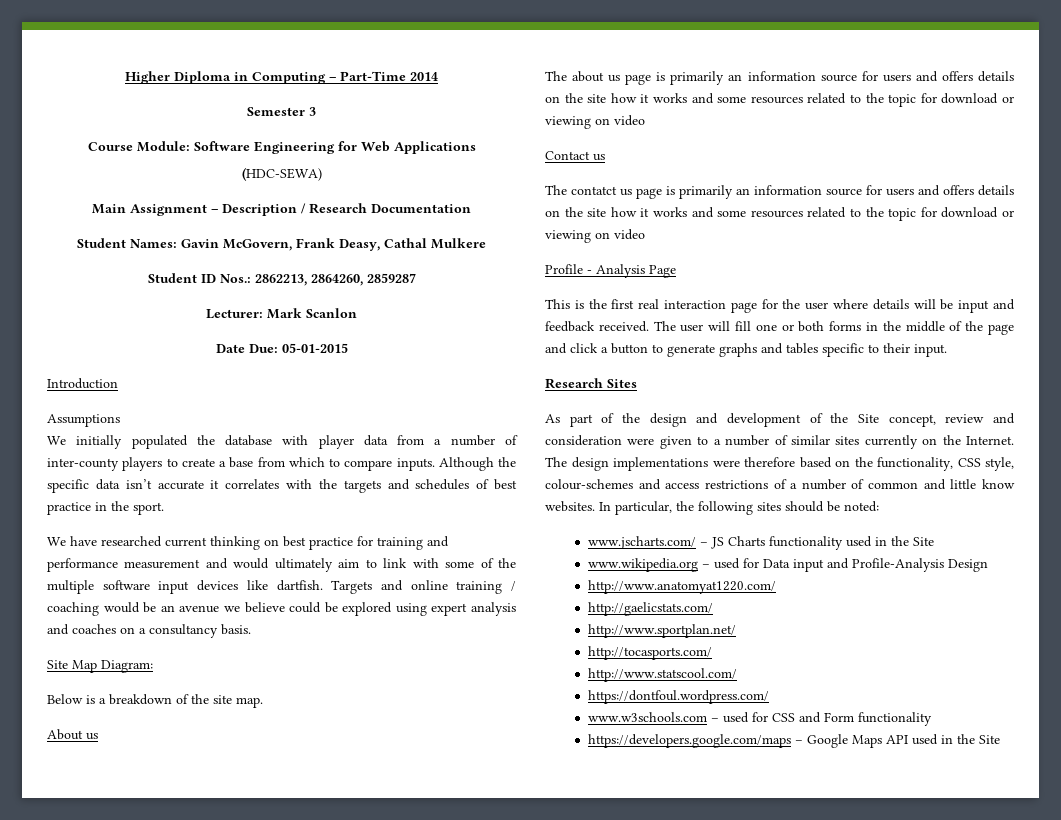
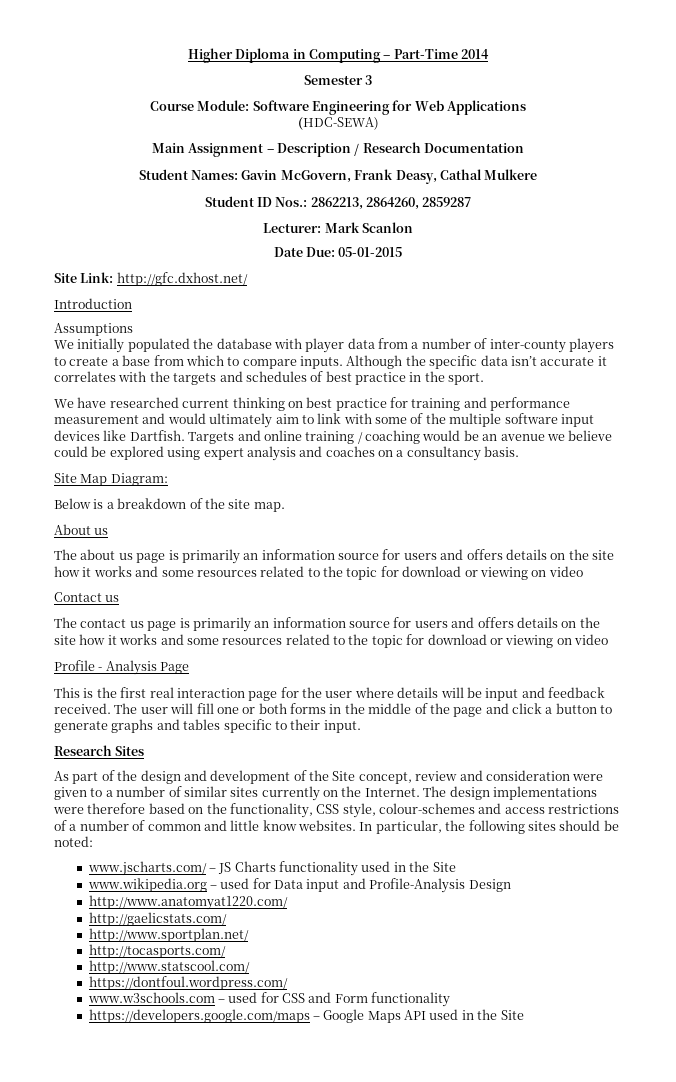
+ Site Link: http://gfc.dxhost.net/
- We have researched current thinking on best practice for training and performance measurement and would ultimately aim to link with some of the multiple software input devices like dartfish.
+ We have researched current thinking on best practice for training and performance measurement and would ultimately aim to link with some of the multiple software input devices like Dartfish.
- The contatct us page is primarily an information source for users and offers details on the site how it works and some resources related to the topic for download or viewing on video
+ The contact us page is primarily an information source for users and offers details on the site how it works and some resources related to the topic for download or viewing on video

